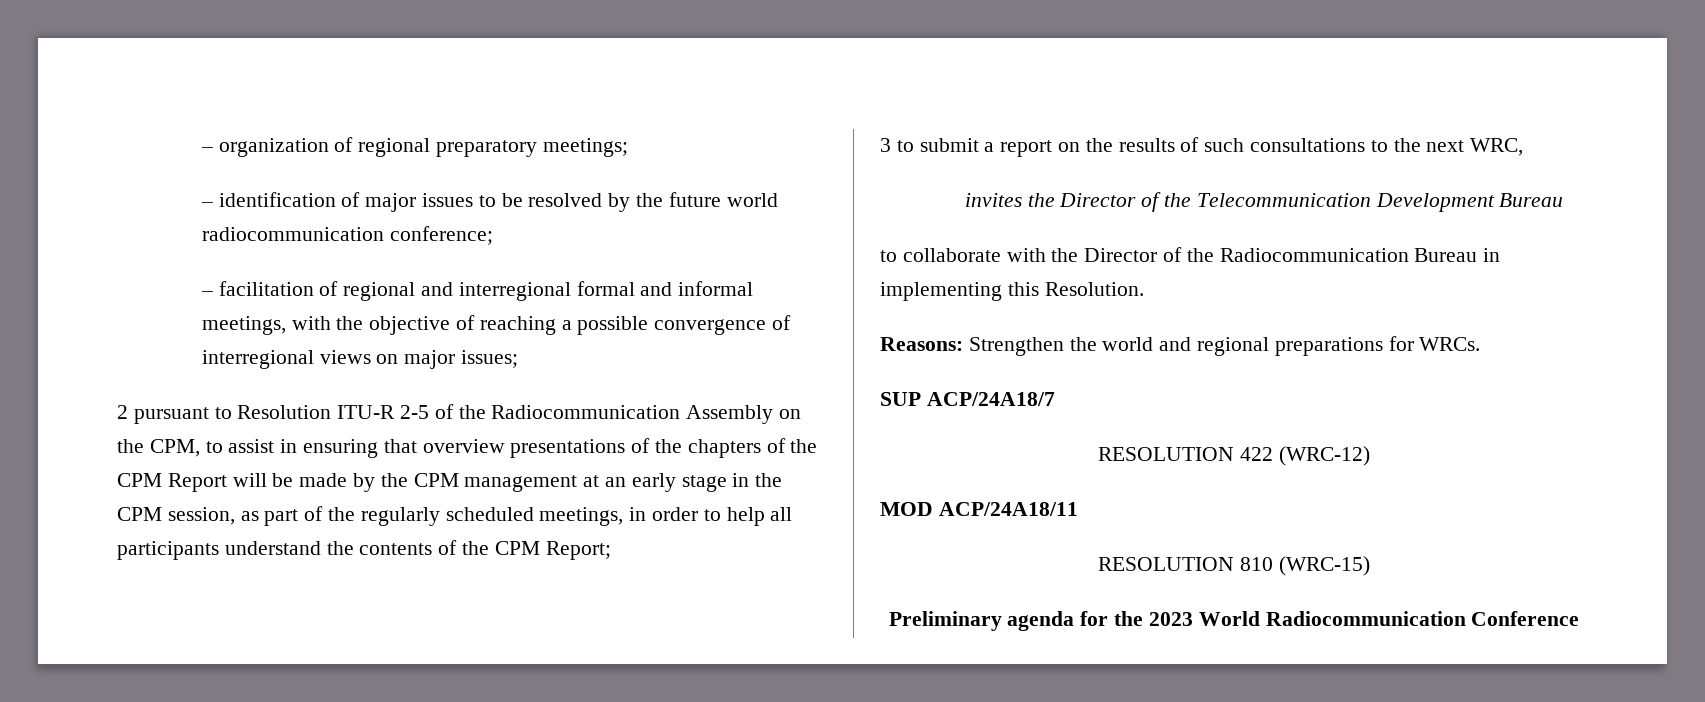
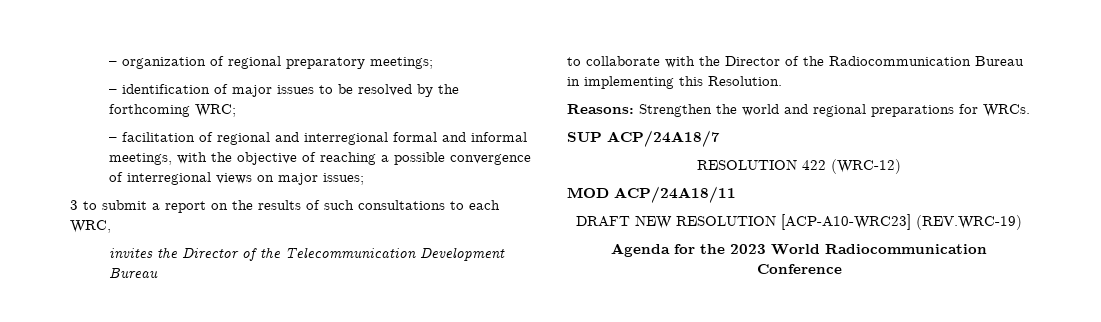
- – identification of major issues to be resolved by the future world radiocommunication conference;
+ – identification of major issues to be resolved by the forthcoming WRC;
- 2 pursuant to Resolution ITU-R 2-5 of the Radiocommunication Assembly on the CPM, to assist in ensuring that overview presentations of the chapters of the CPM Report will be made by the CPM management at an early stage in the CPM session, as part of the regularly scheduled meetings, in order to help all participants understand the contents of the CPM Report;
- 3 to submit a report on the results of such consultations to the next WRC,
+ 3 to submit a report on the results of such consultations to each WRC,
- RESOLUTION 810 (WRC-15)
- Preliminary agenda for the 2023 World Radiocommunication Conference
+ DRAFT NEW RESOLUTION [ACP-A10-WRC23] (REV.WRC-19)
+ Agenda for the 2023 World Radiocommunication Conference

